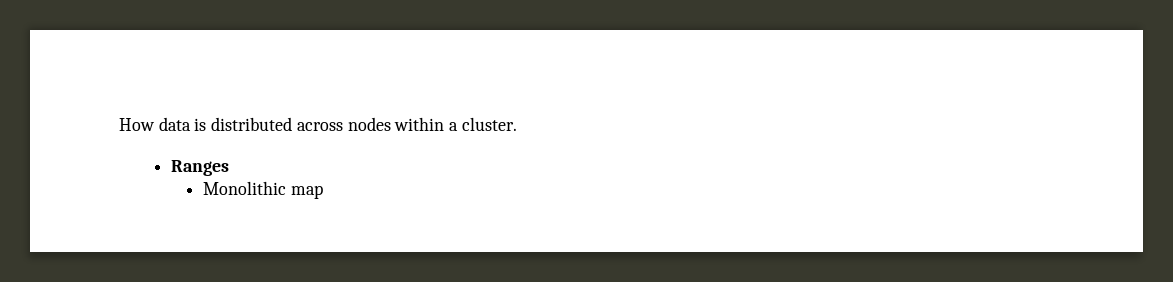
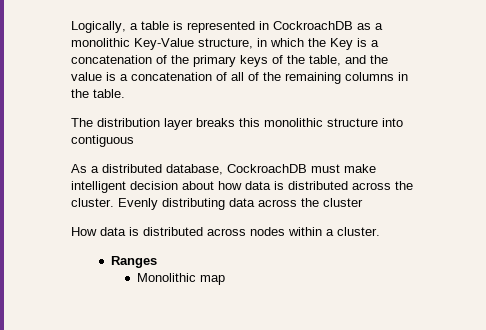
+ Logically, a table is represented in CockroachDB as a monolithic Key-Value structure, in which the Key is a concatenation of the primary keys of the table, and the value is a concatenation of all of the remaining columns in the table.
+ The distribution layer breaks this monolithic structure into contiguous
+ As a distributed database, CockroachDB must make intelligent decision about how data is distributed across the cluster. Evenly distributing data across the cluster

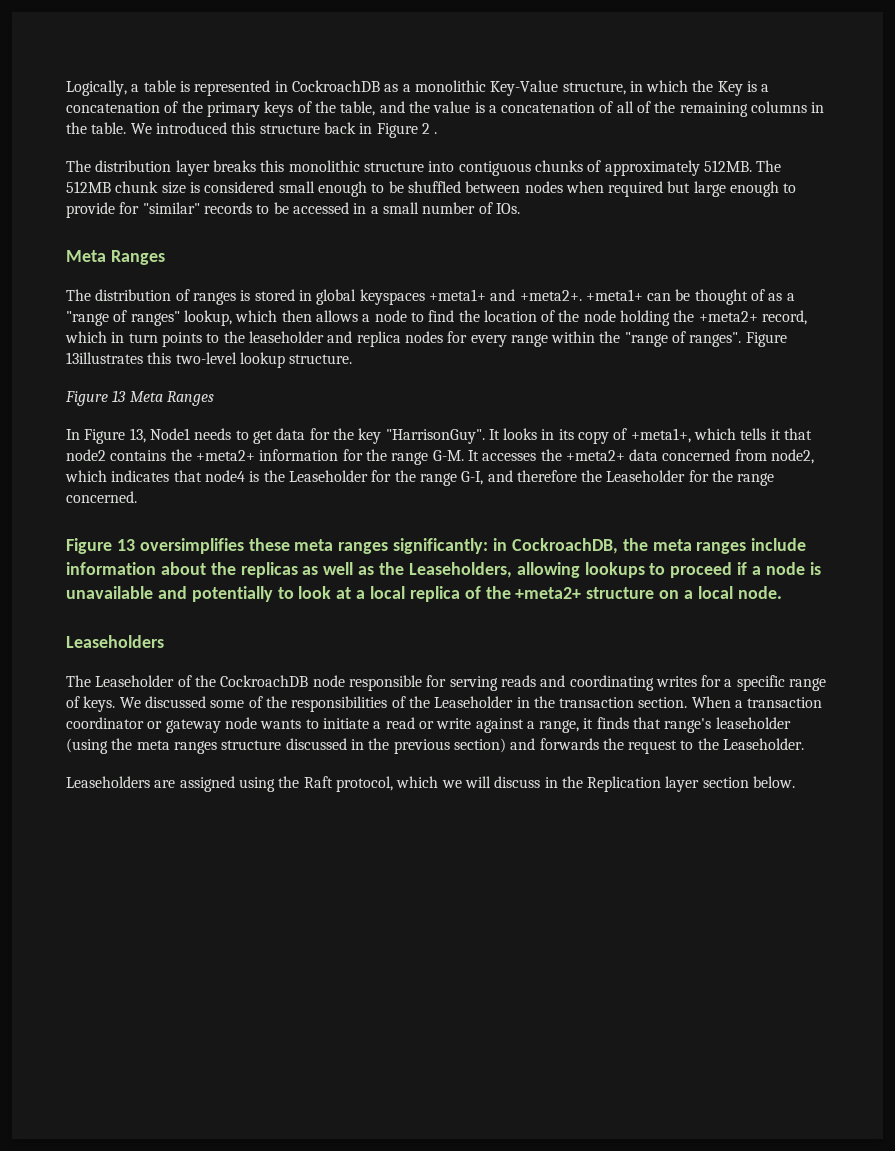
+ We introduced this structure back in Figure 2 .
- The distribution layer breaks this monolithic structure into contiguous
- As a distributed database, CockroachDB must make intelligent decision about how data is distributed across the cluster. Evenly distributing data across the cluster
- How data is distributed across nodes within a cluster.
- Ranges
- Monolithic map
+ The distribution layer breaks this monolithic structure into contiguous chunks of approximately 512MB. The 512MB chunk size is considered small enough to be shuffled between nodes when required but large enough to provide for "similar" records to be accessed in a small number of IOs.
+ Meta Ranges
+ The distribution of ranges is stored in global keyspaces +meta1+ and +meta2+. +meta1+ can be thought of as a "range of ranges" lookup, which then allows a node to find the location of the node holding the +meta2+ record, which in turn points to the leaseholder and replica nodes for every range within the "range of ranges". Figure 13illustrates this two-level lookup structure.
+ Figure 13 Meta Ranges
+ In Figure 13, Node1 needs to get data for the key "HarrisonGuy". It looks in its copy of +meta1+, which tells it that node2 contains the +meta2+ information for the range G-M. It accesses the +meta2+ data concerned from node2, which indicates that node4 is the Leaseholder for the range G-I, and therefore the Leaseholder for the range concerned.
+ Figure 13 oversimplifies these meta ranges significantly: in CockroachDB, the meta ranges include information about the replicas as well as the Leaseholders, allowing lookups to proceed if a node is unavailable and potentially to look at a local replica of the +meta2+ structure on a local node.
+ Leaseholders
+ The Leaseholder of the CockroachDB node responsible for serving reads and coordinating writes for a specific range of keys. We discussed some of the responsibilities of the Leaseholder in the transaction section. When a transaction coordinator or gateway node wants to initiate a read or write against a range, it finds that range's leaseholder (using the meta ranges structure discussed in the previous section) and forwards the request to the Leaseholder.
+ Leaseholders are assigned using the Raft protocol, which we will discuss in the Replication layer section below.

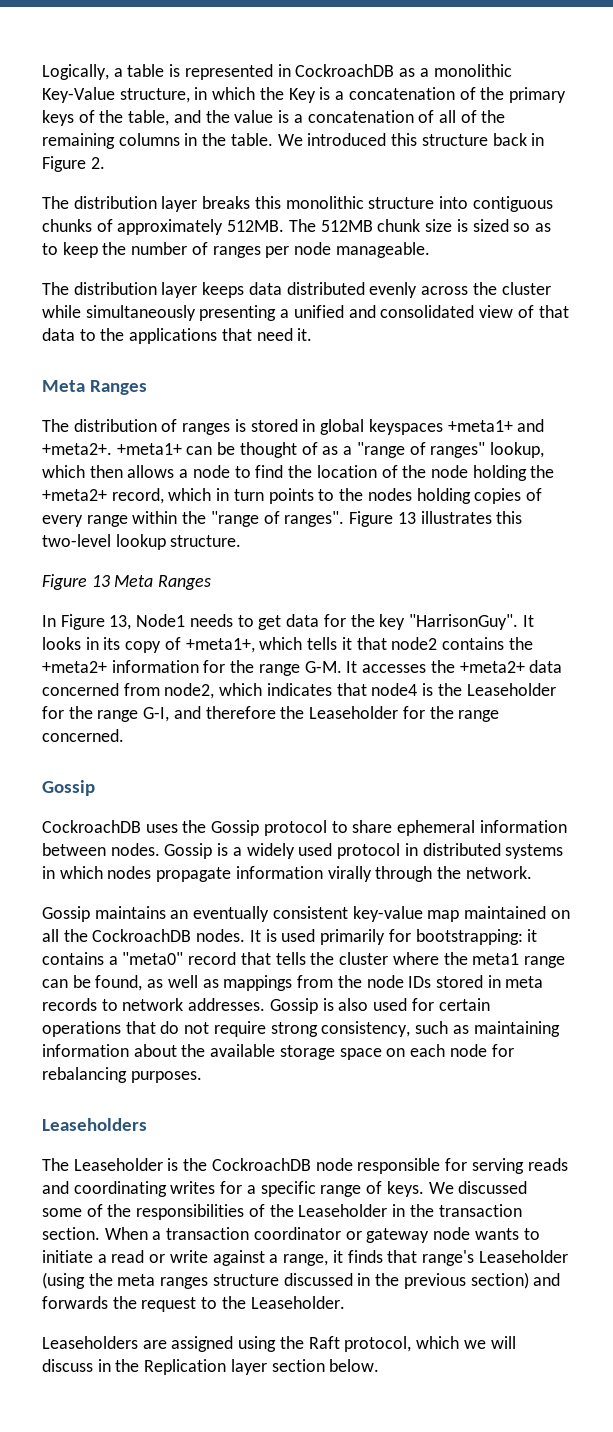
- We introduced this structure back in Figure 2 .
+ We introduced this structure back in Figure 2.
- The 512MB chunk size is considered small enough to be shuffled between nodes when required but large enough to provide for "similar" records to be accessed in a small number of IOs.
+ The 512MB chunk size is sized so as to keep the number of ranges per node manageable.
+ The distribution layer keeps data distributed evenly across the cluster while simultaneously presenting a unified and consolidated view of that data to the applications that need it.
- +meta1+ can be thought of as a "range of ranges" lookup, which then allows a node to find the location of the node holding the +meta2+ record, which in turn points to the leaseholder and replica nodes for every range within the "range of ranges".
+ +meta1+ can be thought of as a "range of ranges" lookup, which then allows a node to find the location of the node holding the +meta2+ record, which in turn points to the nodes holding copies of every range within the "range of ranges".
- Figure 13illustrates this two-level lookup structure.
+ Figure 13 illustrates this two-level lookup structure.
  It looks in its copy of +meta1+, which tells it that node2 contains the +meta2+ information for the range G-M. It accesses the +meta2+ data concerned from node2, which indicates that node4 is the Leaseholder for the range G-I, and therefore the Leaseholder for the range concerned.
- Figure 13 oversimplifies these meta ranges significantly: in CockroachDB, the meta ranges include information about the replicas as well as the Leaseholders, allowing lookups to proceed if a node is unavailable and potentially to look at a local replica of the +meta2+ structure on a local node.
+ Gossip
+ CockroachDB uses the Gossip protocol to share ephemeral information between nodes. Gossip is a widely used protocol in distributed systems in which nodes propagate information virally through the network.
+ Gossip maintains an eventually consistent key-value map maintained on all the CockroachDB nodes. It is used primarily for bootstrapping: it contains a "meta0" record that tells the cluster where the meta1 range can be found, as well as mappings from the node IDs stored in meta records to network addresses. Gossip is also used for certain operations that do not require strong consistency, such as maintaining information about the available storage space on each node for rebalancing purposes.
- The Leaseholder of the CockroachDB node responsible for serving reads and coordinating writes for a specific range of keys.
+ The Leaseholder is the CockroachDB node responsible for serving reads and coordinating writes for a specific range of keys.
- When a transaction coordinator or gateway node wants to initiate a read or write against a range, it finds that range's leaseholder (using the meta ranges structure discussed in the previous section) and forwards the request to the Leaseholder.
+ When a transaction coordinator or gateway node wants to initiate a read or write against a range, it finds that range's Leaseholder (using the meta ranges structure discussed in the previous section) and forwards the request to the Leaseholder.

